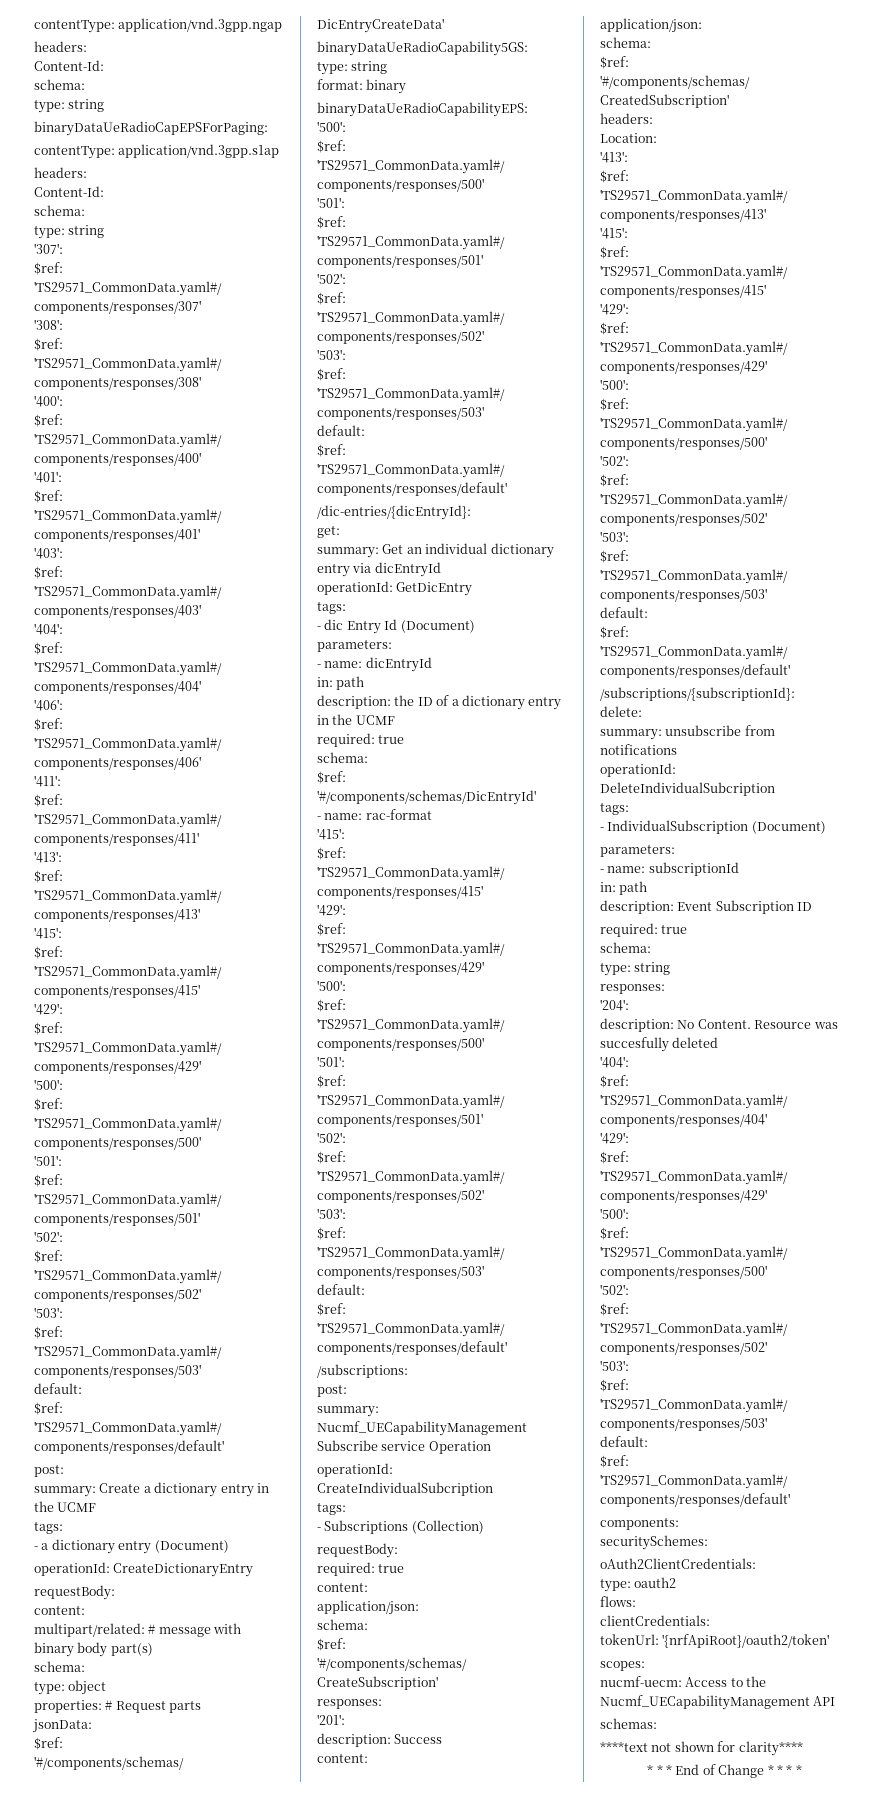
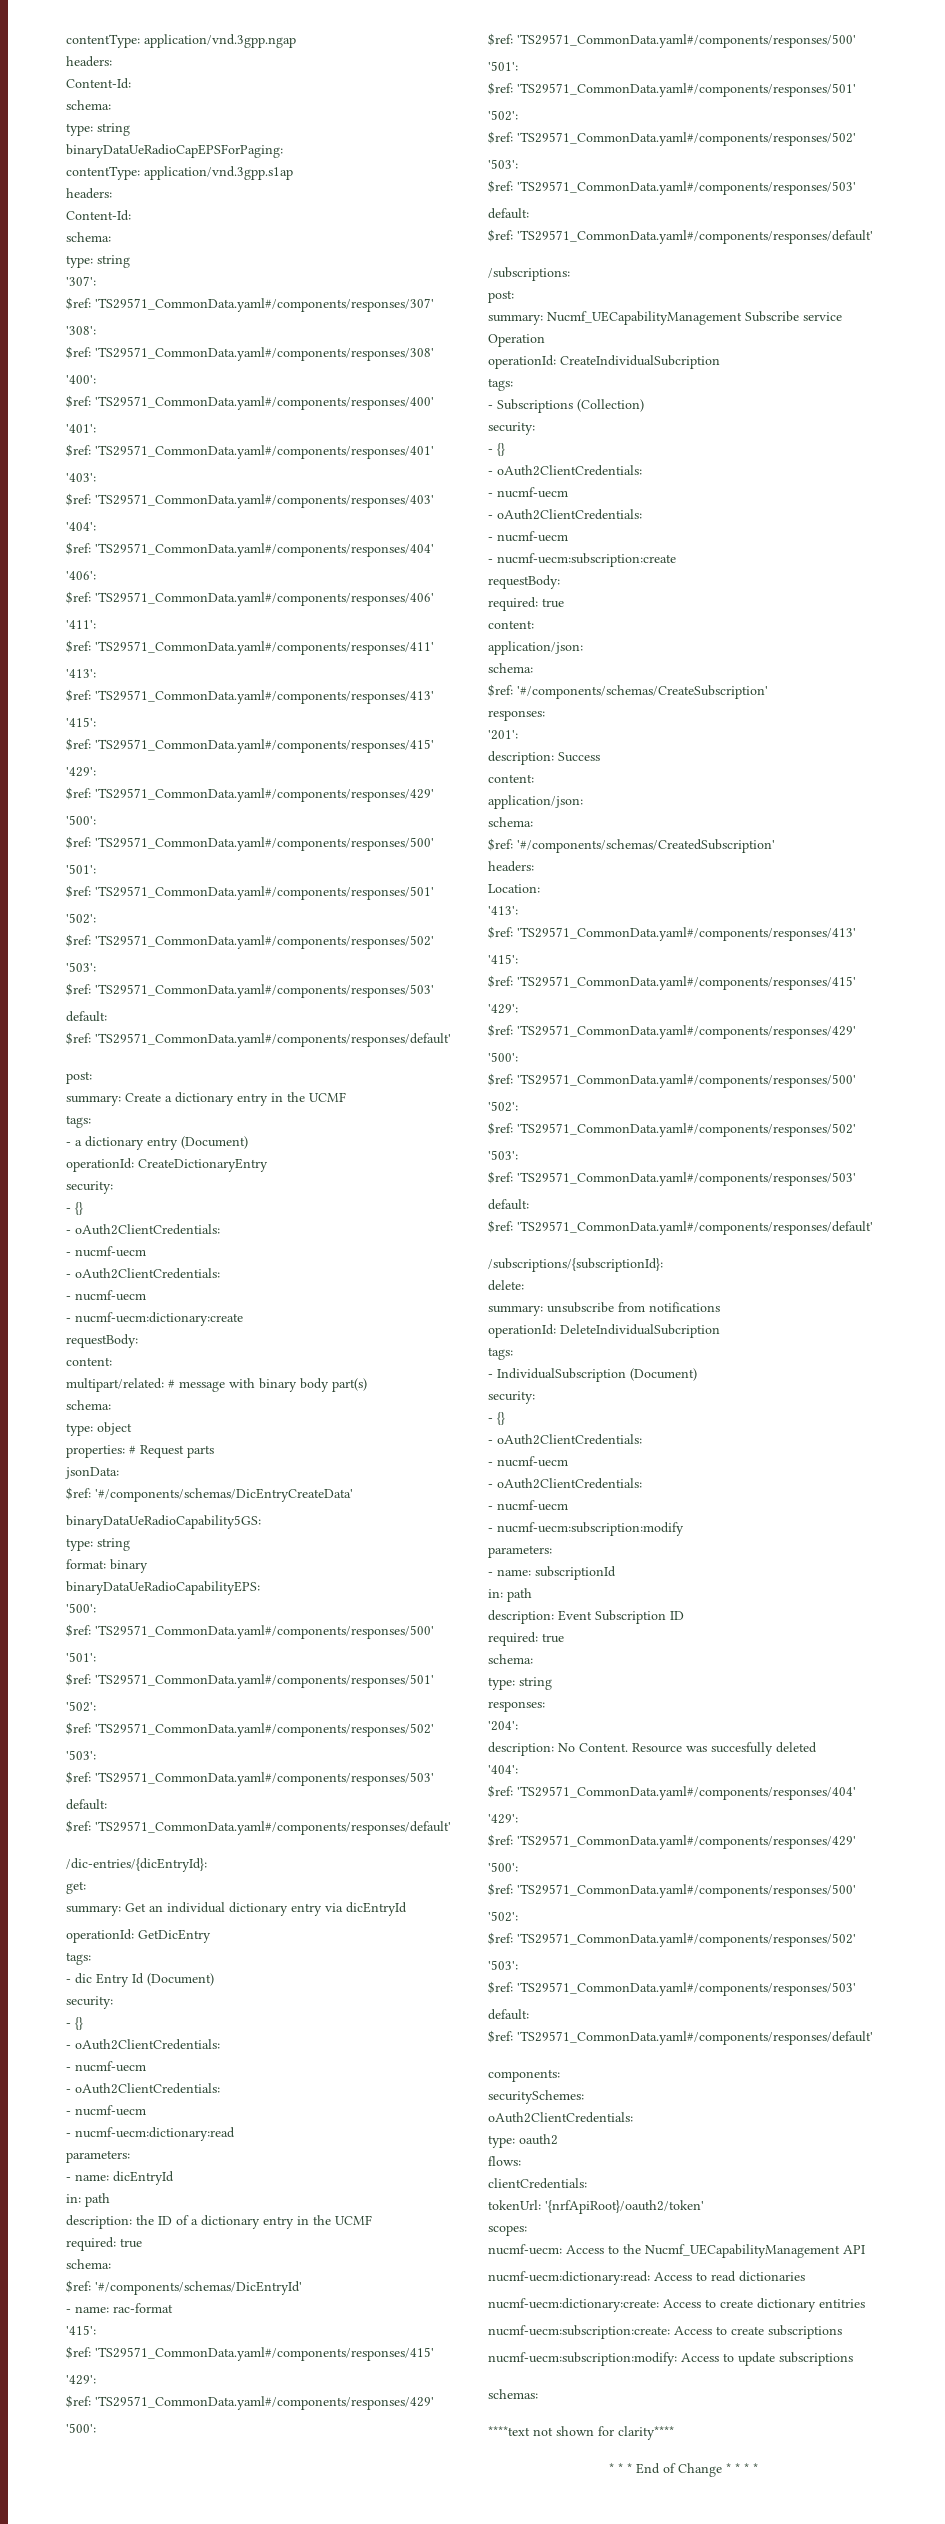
  operationId: CreateDictionaryEntry
+ security:
+ - {}
+ - oAuth2ClientCredentials:
+ - nucmf-uecm
+ - oAuth2ClientCredentials:
+ - nucmf-uecm
+ - nucmf-uecm:dictionary:create
  - dic Entry Id (Document)
+ security:
+ - {}
+ - oAuth2ClientCredentials:
+ - nucmf-uecm
+ - oAuth2ClientCredentials:
+ - nucmf-uecm
+ - nucmf-uecm:dictionary:read
  - Subscriptions (Collection)
+ security:
+ - {}
+ - oAuth2ClientCredentials:
+ - nucmf-uecm
+ - oAuth2ClientCredentials:
+ - nucmf-uecm
+ - nucmf-uecm:subscription:create
  - IndividualSubscription (Document)
+ security:
+ - {}
+ - oAuth2ClientCredentials:
+ - nucmf-uecm
+ - oAuth2ClientCredentials:
+ - nucmf-uecm
+ - nucmf-uecm:subscription:modify
+ nucmf-uecm:dictionary:read: Access to read dictionaries
+ nucmf-uecm:dictionary:create: Access to create dictionary entitries
+ nucmf-uecm:subscription:create: Access to create subscriptions
+ nucmf-uecm:subscription:modify: Access to update subscriptions

